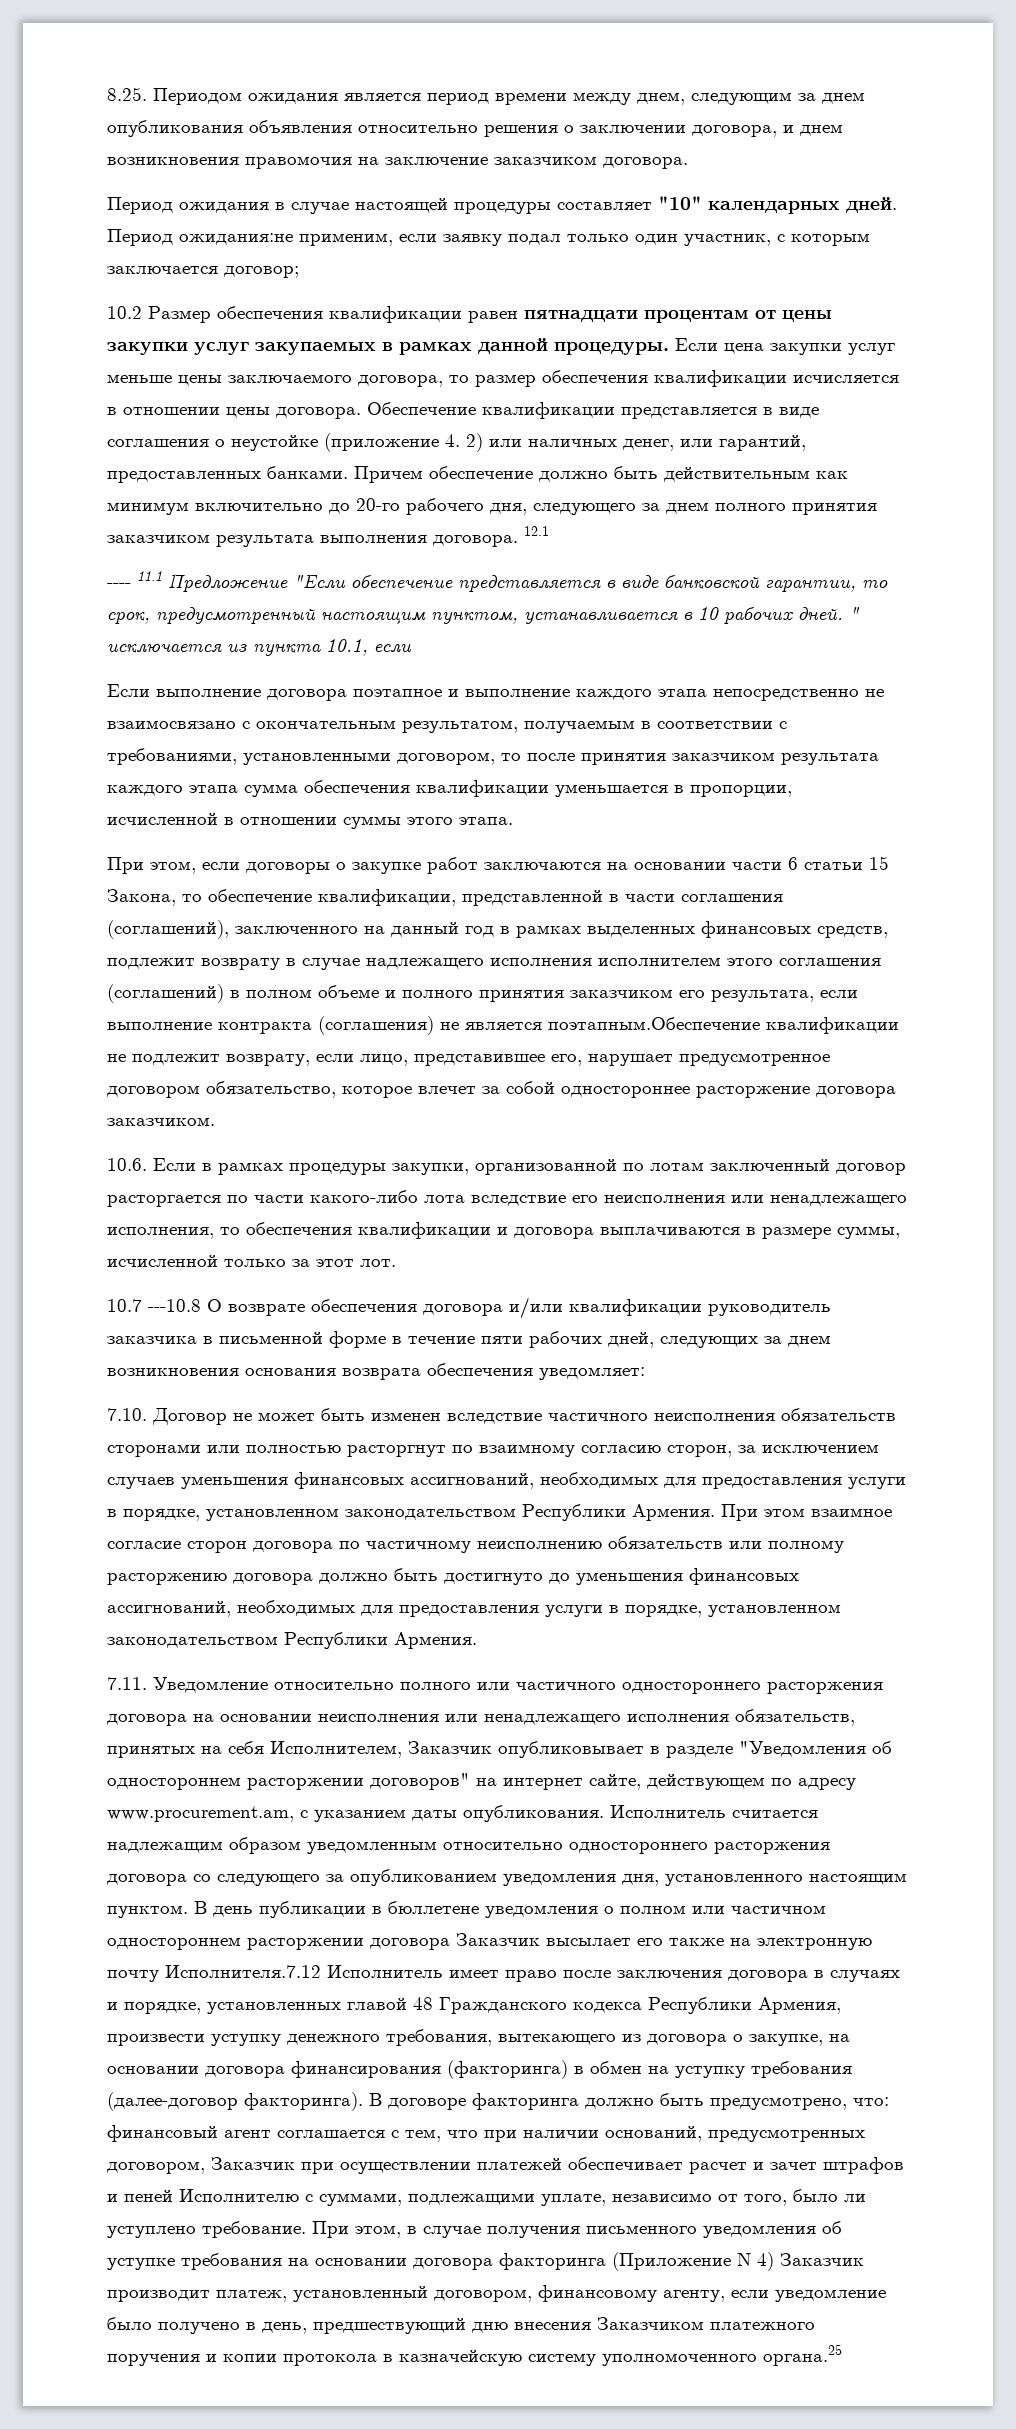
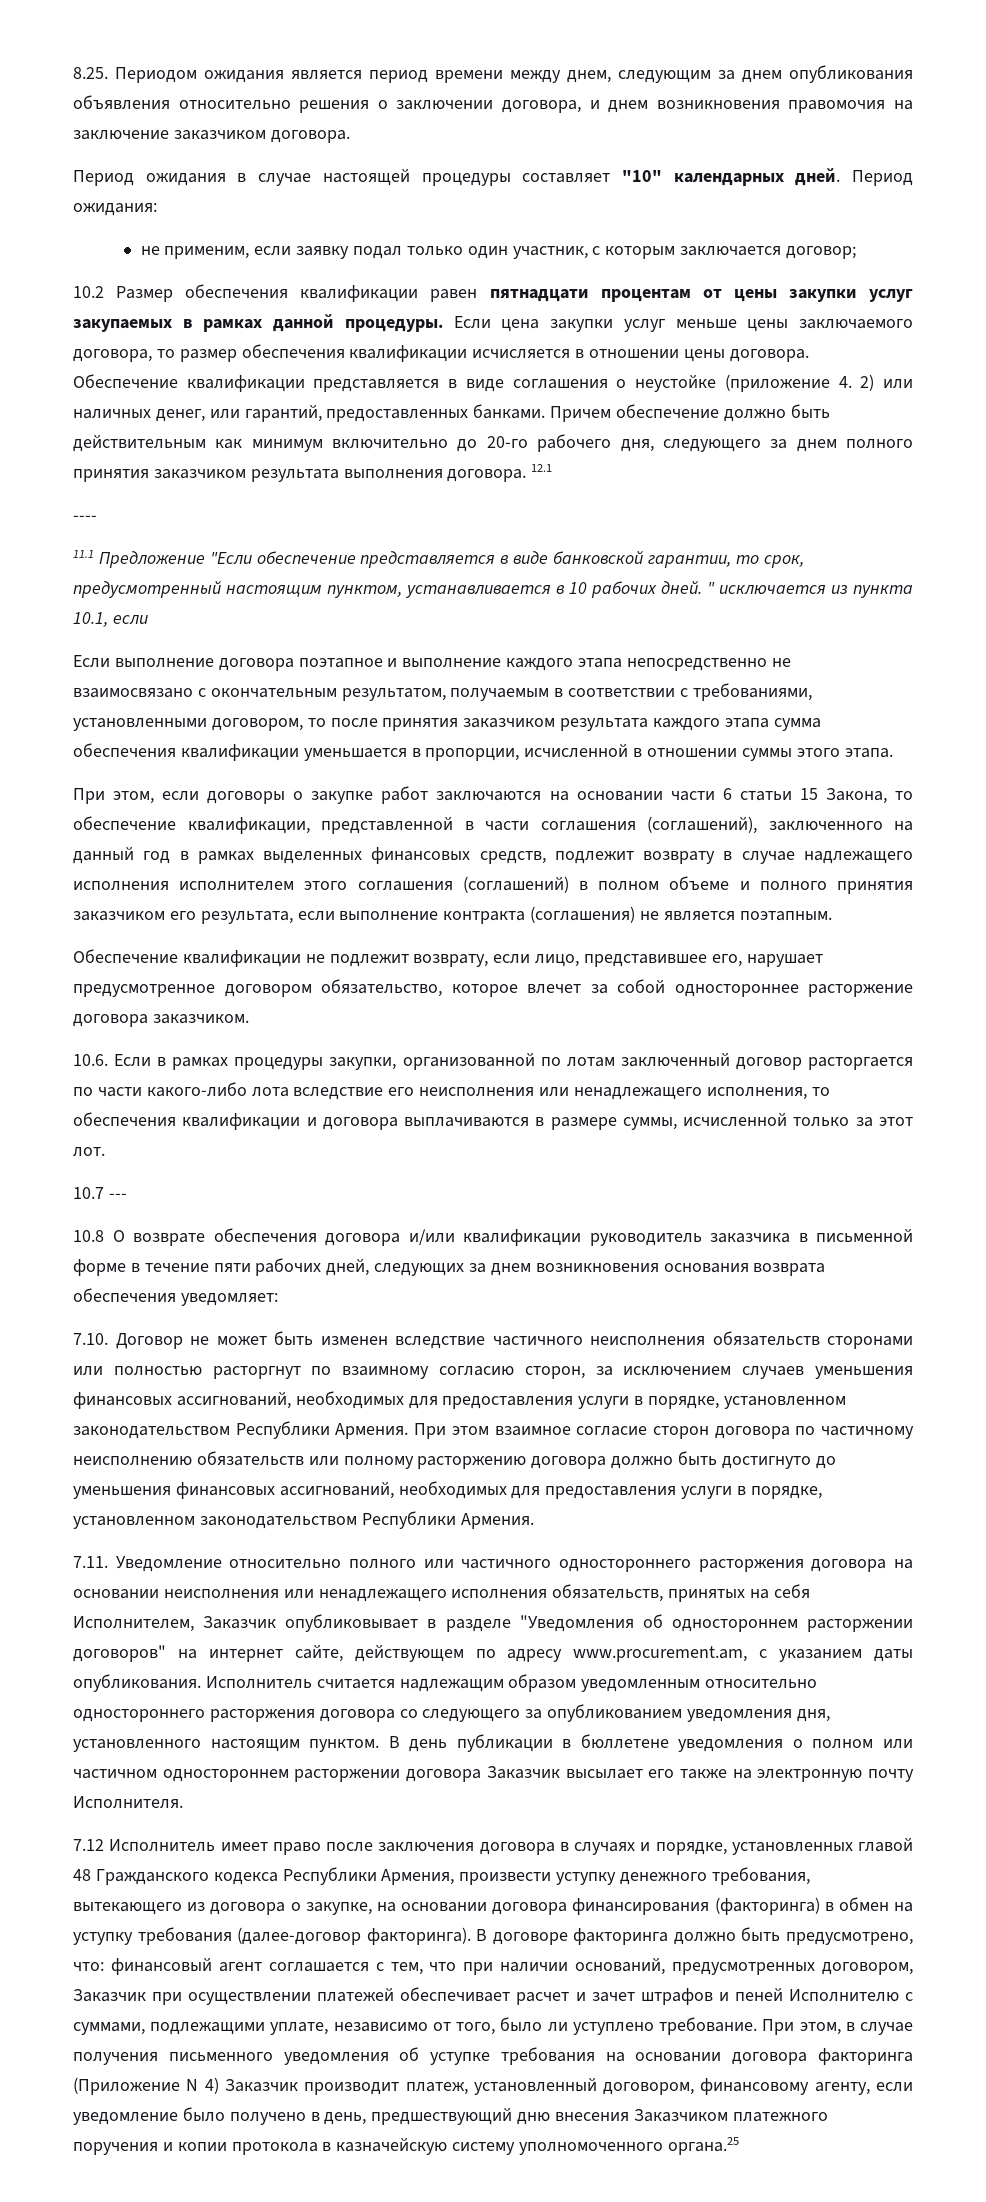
- Период ожидания:не применим, если заявку подал только один участник, с которым заключается договор;
+ Период ожидания:
+ не применим, если заявку подал только один участник, с которым заключается договор;
- ---- 11.1 Предложение "Если обеспечение представляется в виде банковской гарантии, то срок, предусмотренный настоящим пунктом, устанавливается в 10 рабочих дней.
+ ----
+ 11.1 Предложение "Если обеспечение представляется в виде банковской гарантии, то срок, предусмотренный настоящим пунктом, устанавливается в 10 рабочих дней.
- При этом, если договоры о закупке работ заключаются на основании части 6 статьи 15 Закона, то обеспечение квалификации, представленной в части соглашения (соглашений), заключенного на данный год в рамках выделенных финансовых средств, подлежит возврату в случае надлежащего исполнения исполнителем этого соглашения (соглашений) в полном объеме и полного принятия заказчиком его результата, если выполнение контракта (соглашения) не является поэтапным.Обеспечение квалификации не подлежит возврату, если лицо, представившее его, нарушает предусмотренное договором обязательство, которое влечет за собой одностороннее расторжение договора заказчиком.
+ При этом, если договоры о закупке работ заключаются на основании части 6 статьи 15 Закона, то обеспечение квалификации, представленной в части соглашения (соглашений), заключенного на данный год в рамках выделенных финансовых средств, подлежит возврату в случае надлежащего исполнения исполнителем этого соглашения (соглашений) в полном объеме и полного принятия заказчиком его результата, если выполнение контракта (соглашения) не является поэтапным.
+ Обеспечение квалификации не подлежит возврату, если лицо, представившее его, нарушает предусмотренное договором обязательство, которое влечет за собой одностороннее расторжение договора заказчиком.
- 10.7 ---10.8 О возврате обеспечения договора и/или квалификации руководитель заказчика в письменной форме в течение пяти рабочих дней, следующих за днем возникновения основания возврата обеспечения уведомляет:
+ 10.7 ---
+ 10.8 О возврате обеспечения договора и/или квалификации руководитель заказчика в письменной форме в течение пяти рабочих дней, следующих за днем возникновения основания возврата обеспечения уведомляет:
- В день публикации в бюллетене уведомления о полном или частичном одностороннем расторжении договора Заказчик высылает его также на электронную почту Исполнителя.7.12 Исполнитель имеет право после заключения договора в случаях и порядке, установленных главой 48 Гражданского кодекса Республики Армения, произвести уступку денежного требования, вытекающего из договора о закупке, на основании договора финансирования (факторинга) в обмен на уступку требования (далее-договор факторинга).
+ В день публикации в бюллетене уведомления о полном или частичном одностороннем расторжении договора Заказчик высылает его также на электронную почту Исполнителя.
+ 7.12 Исполнитель имеет право после заключения договора в случаях и порядке, установленных главой 48 Гражданского кодекса Республики Армения, произвести уступку денежного требования, вытекающего из договора о закупке, на основании договора финансирования (факторинга) в обмен на уступку требования (далее-договор факторинга).

